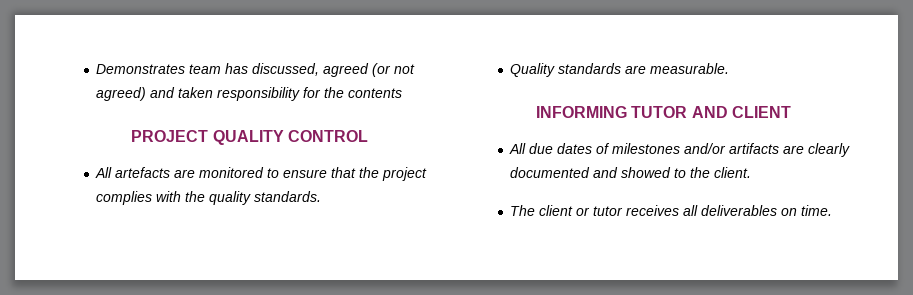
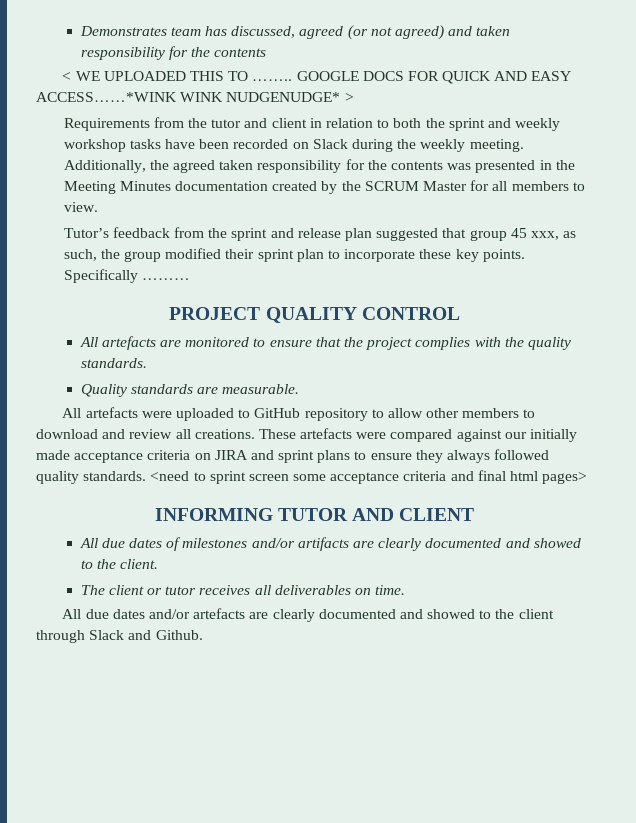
+ < WE UPLOADED THIS TO …….. GOOGLE DOCS FOR QUICK AND EASY ACCESS……*WINK WINK NUDGENUDGE* >
+ Requirements from the tutor and client in relation to both the sprint and weekly workshop tasks have been recorded on Slack during the weekly meeting. Additionally, the agreed taken responsibility for the contents was presented in the Meeting Minutes documentation created by the SCRUM Master for all members to view.
+ Tutor’s feedback from the sprint and release plan suggested that group 45 xxx, as such, the group modified their sprint plan to incorporate these key points. Specifically ………
+ All artefacts were uploaded to GitHub repository to allow other members to download and review all creations. These artefacts were compared against our initially made acceptance criteria on JIRA and sprint plans to ensure they always followed quality standards. <need to sprint screen some acceptance criteria and final html pages>
+ All due dates and/or artefacts are clearly documented and showed to the client through Slack and Github.

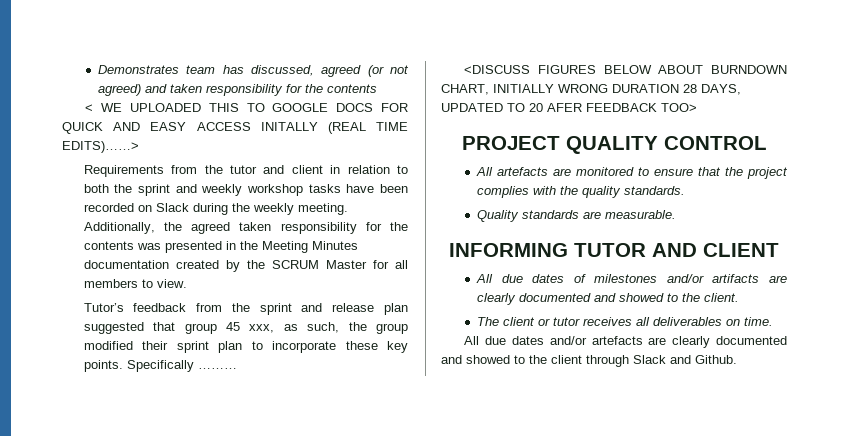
- < WE UPLOADED THIS TO …….. GOOGLE DOCS FOR QUICK AND EASY ACCESS……*WINK WINK NUDGENUDGE* >
+ < WE UPLOADED THIS TO GOOGLE DOCS FOR QUICK AND EASY ACCESS INITALLY (REAL TIME EDITS)……>
+ <DISCUSS FIGURES BELOW ABOUT BURNDOWN CHART, INITIALLY WRONG DURATION 28 DAYS, UPDATED TO 20 AFER FEEDBACK TOO>
- All artefacts were uploaded to GitHub repository to allow other members to download and review all creations. These artefacts were compared against our initially made acceptance criteria on JIRA and sprint plans to ensure they always followed quality standards. <need to sprint screen some acceptance criteria and final html pages>

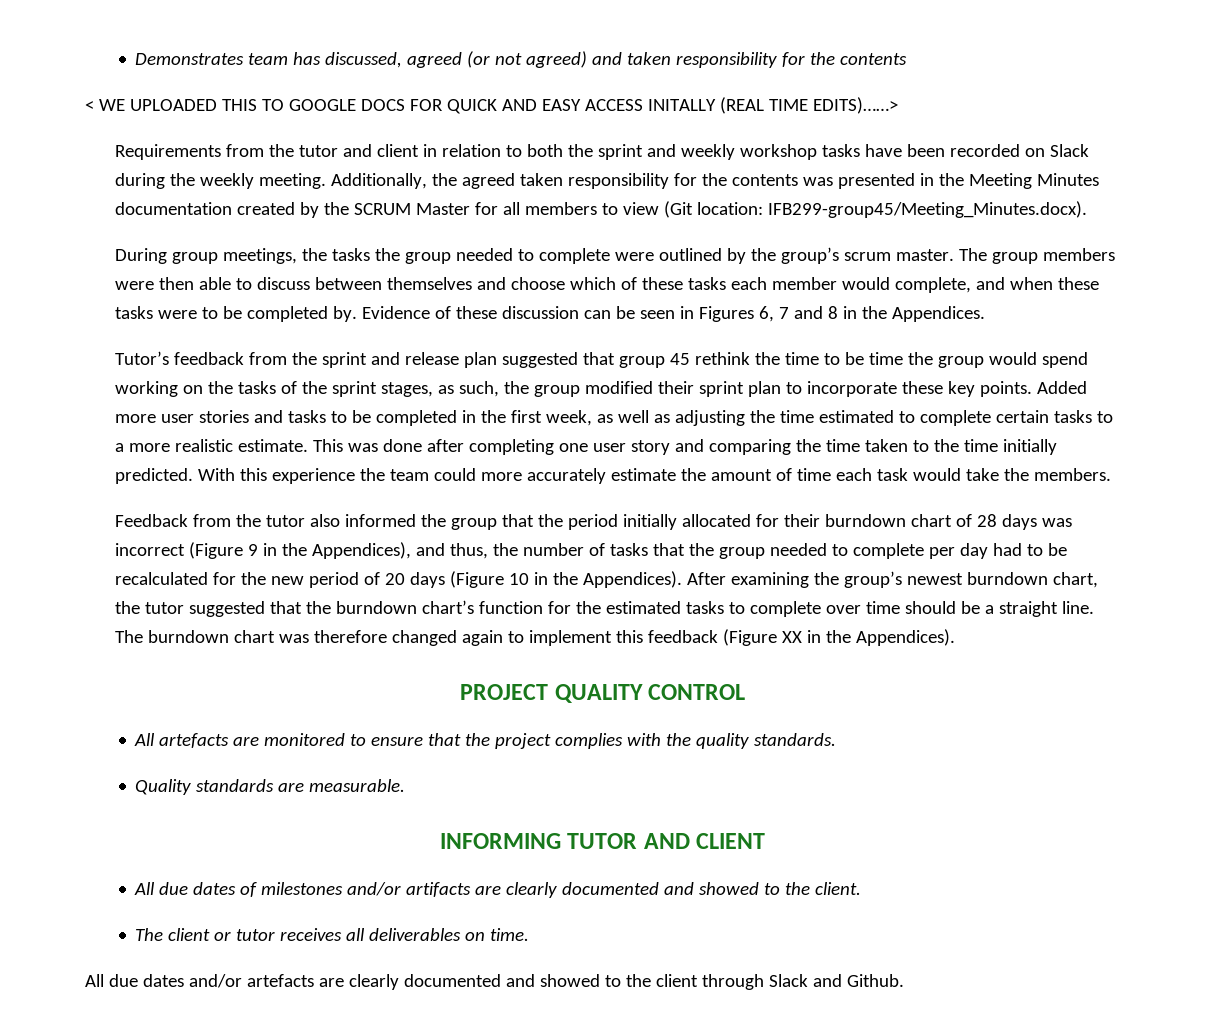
- Additionally, the agreed taken responsibility for the contents was presented in the Meeting Minutes documentation created by the SCRUM Master for all members to view.
+ Additionally, the agreed taken responsibility for the contents was presented in the Meeting Minutes documentation created by the SCRUM Master for all members to view (Git location: IFB299-group45/Meeting_Minutes.docx).
+ During group meetings, the tasks the group needed to complete were outlined by the group’s scrum master. The group members were then able to discuss between themselves and choose which of these tasks each member would complete, and when these tasks were to be completed by. Evidence of these discussion can be seen in Figures 6, 7 and 8 in the Appendices.
- Tutor’s feedback from the sprint and release plan suggested that group 45 xxx, as such, the group modified their sprint plan to incorporate these key points.
+ Tutor’s feedback from the sprint and release plan suggested that group 45 rethink the time to be time the group would spend working on the tasks of the sprint stages, as such, the group modified their sprint plan to incorporate these key points.
- Specifically ………
- <DISCUSS FIGURES BELOW ABOUT BURNDOWN CHART, INITIALLY WRONG DURATION 28 DAYS, UPDATED TO 20 AFER FEEDBACK TOO>
+ Added more user stories and tasks to be completed in the first week, as well as adjusting the time estimated to complete certain tasks to a more realistic estimate. This was done after completing one user story and comparing the time taken to the time initially predicted. With this experience the team could more accurately estimate the amount of time each task would take the members.
+ Feedback from the tutor also informed the group that the period initially allocated for their burndown chart of 28 days was incorrect (Figure 9 in the Appendices), and thus, the number of tasks that the group needed to complete per day had to be recalculated for the new period of 20 days (Figure 10 in the Appendices). After examining the group’s newest burndown chart, the tutor suggested that the burndown chart’s function for the estimated tasks to complete over time should be a straight line. The burndown chart was therefore changed again to implement this feedback (Figure XX in the Appendices).

